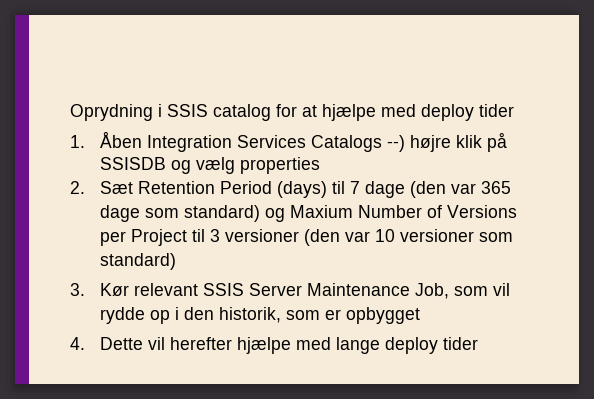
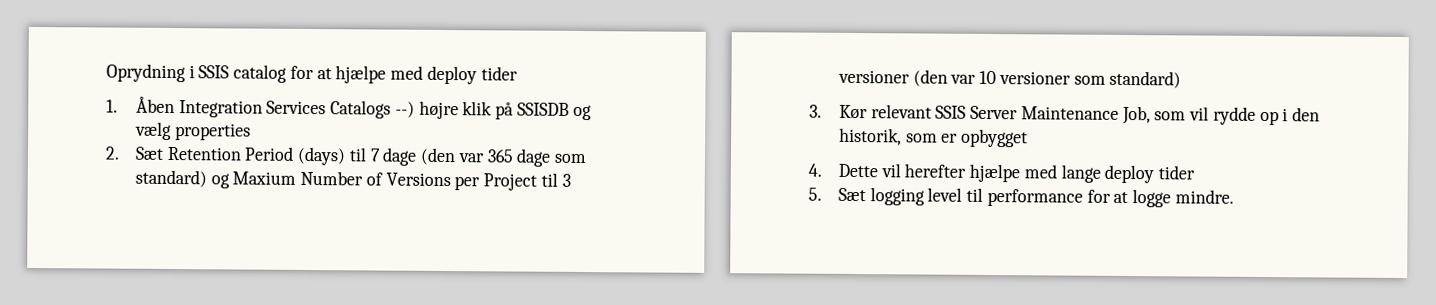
+ 5. Sæt logging level til performance for at logge mindre.

